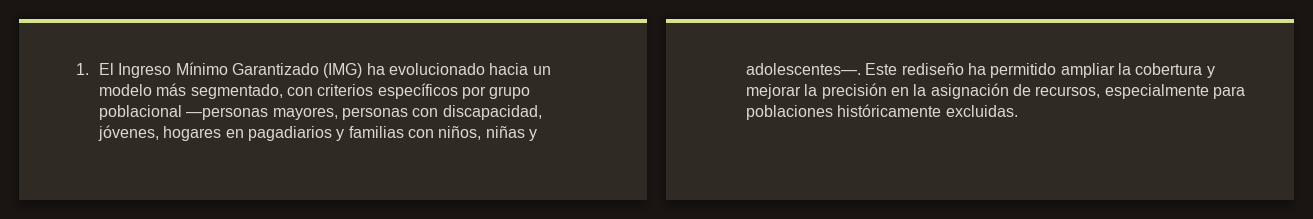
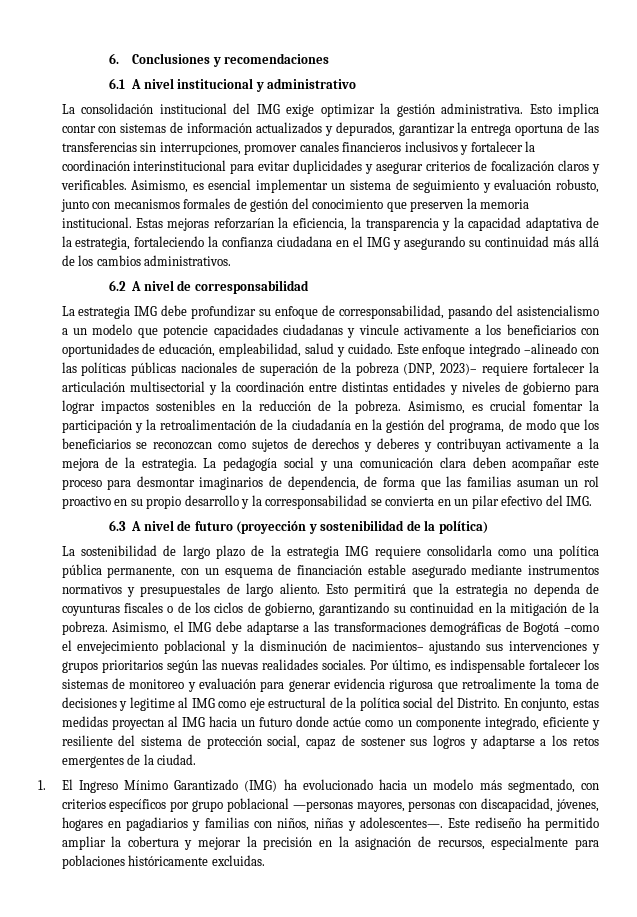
+ 6. Conclusiones y recomendaciones
+ 6.1 A nivel institucional y administrativo
+ La consolidación institucional del IMG exige optimizar la gestión administrativa. Esto implica contar con sistemas de información actualizados y depurados, garantizar la entrega oportuna de las transferencias sin interrupciones, promover canales financieros inclusivos y fortalecer la coordinación interinstitucional para evitar duplicidades y asegurar criterios de focalización claros y verificables. Asimismo, es esencial implementar un sistema de seguimiento y evaluación robusto, junto con mecanismos formales de gestión del conocimiento que preserven la memoria institucional. Estas mejoras reforzarían la eficiencia, la transparencia y la capacidad adaptativa de la estrategia, fortaleciendo la confianza ciudadana en el IMG y asegurando su continuidad más allá de los cambios administrativos.
+ 6.2 A nivel de corresponsabilidad
+ La estrategia IMG debe profundizar su enfoque de corresponsabilidad, pasando del asistencialismo a un modelo que potencie capacidades ciudadanas y vincule activamente a los beneficiarios con oportunidades de educación, empleabilidad, salud y cuidado. Este enfoque integrado –alineado con las políticas públicas nacionales de superación de la pobreza (DNP, 2023)– requiere fortalecer la articulación multisectorial y la coordinación entre distintas entidades y niveles de gobierno para lograr impactos sostenibles en la reducción de la pobreza. Asimismo, es crucial fomentar la participación y la retroalimentación de la ciudadanía en la gestión del programa, de modo que los beneficiarios se reconozcan como sujetos de derechos y deberes y contribuyan activamente a la mejora de la estrategia. La pedagogía social y una comunicación clara deben acompañar este proceso para desmontar imaginarios de dependencia, de forma que las familias asuman un rol proactivo en su propio desarrollo y la corresponsabilidad se convierta en un pilar efectivo del IMG.
+ 6.3 A nivel de futuro (proyección y sostenibilidad de la política)
+ La sostenibilidad de largo plazo de la estrategia IMG requiere consolidarla como una política pública permanente, con un esquema de financiación estable asegurado mediante instrumentos normativos y presupuestales de largo aliento. Esto permitirá que la estrategia no dependa de coyunturas fiscales o de los ciclos de gobierno, garantizando su continuidad en la mitigación de la pobreza. Asimismo, el IMG debe adaptarse a las transformaciones demográficas de Bogotá –como el envejecimiento poblacional y la disminución de nacimientos– ajustando sus intervenciones y grupos prioritarios según las nuevas realidades sociales. Por último, es indispensable fortalecer los sistemas de monitoreo y evaluación para generar evidencia rigurosa que retroalimente la toma de decisiones y legitime al IMG como eje estructural de la política social del Distrito. En conjunto, estas medidas proyectan al IMG hacia un futuro donde actúe como un componente integrado, eficiente y resiliente del sistema de protección social, capaz de sostener sus logros y adaptarse a los retos emergentes de la ciudad.

